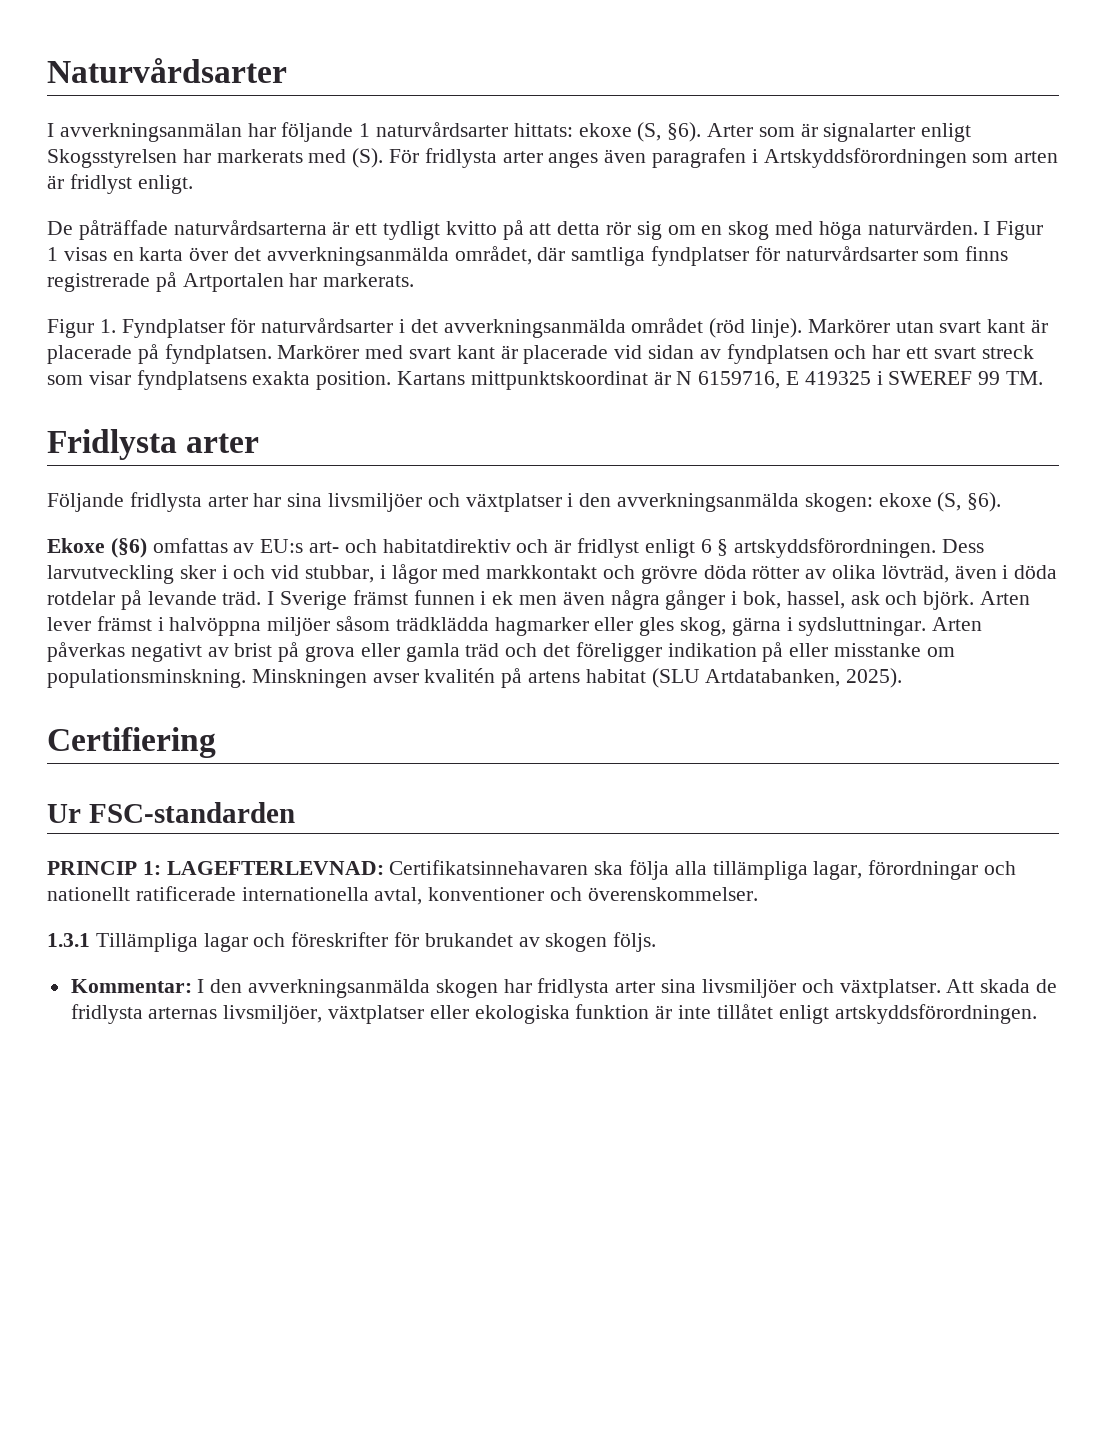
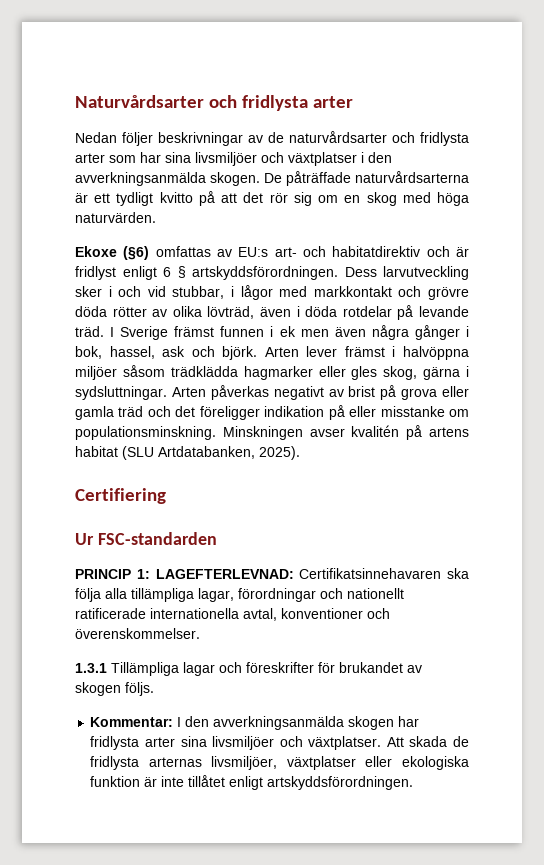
- Naturvårdsarter
- I avverkningsanmälan har följande 1 naturvårdsarter hittats: ekoxe (S, §6). Arter som är signalarter enligt Skogsstyrelsen har markerats med (S). För fridlysta arter anges även paragrafen i Artskyddsförordningen som arten är fridlyst enligt.
- De påträffade naturvårdsarterna är ett tydligt kvitto på att detta rör sig om en skog med höga naturvärden. I Figur 1 visas en karta över det avverkningsanmälda området, där samtliga fyndplatser för naturvårdsarter som finns registrerade på Artportalen har markerats.
- Figur 1. Fyndplatser för naturvårdsarter i det avverkningsanmälda området (röd linje). Markörer utan svart kant är placerade på fyndplatsen. Markörer med svart kant är placerade vid sidan av fyndplatsen och har ett svart streck som visar fyndplatsens exakta position. Kartans mittpunktskoordinat är N 6159716, E 419325 i SWEREF 99 TM.
- Fridlysta arter
- Följande fridlysta arter har sina livsmiljöer och växtplatser i den avverkningsanmälda skogen: ekoxe (S, §6).
+ Naturvårdsarter och fridlysta arter
+ Nedan följer beskrivningar av de naturvårdsarter och fridlysta arter som har sina livsmiljöer och växtplatser i den avverkningsanmälda skogen. De påträffade naturvårdsarterna är ett tydligt kvitto på att det rör sig om en skog med höga naturvärden.

